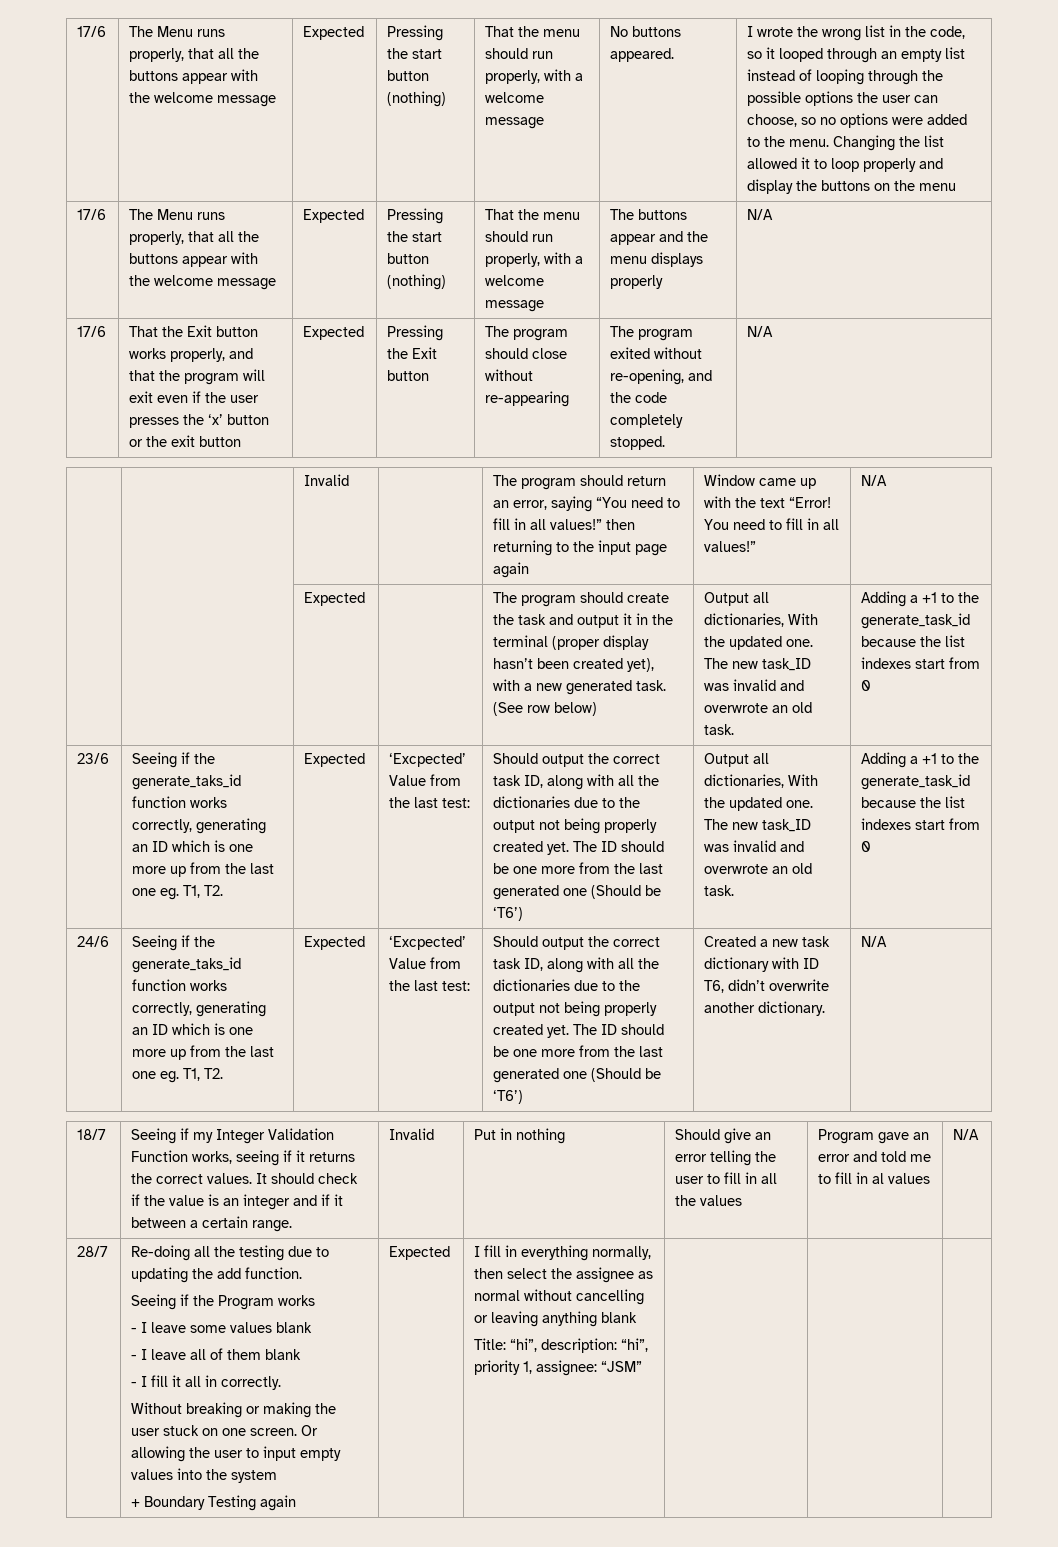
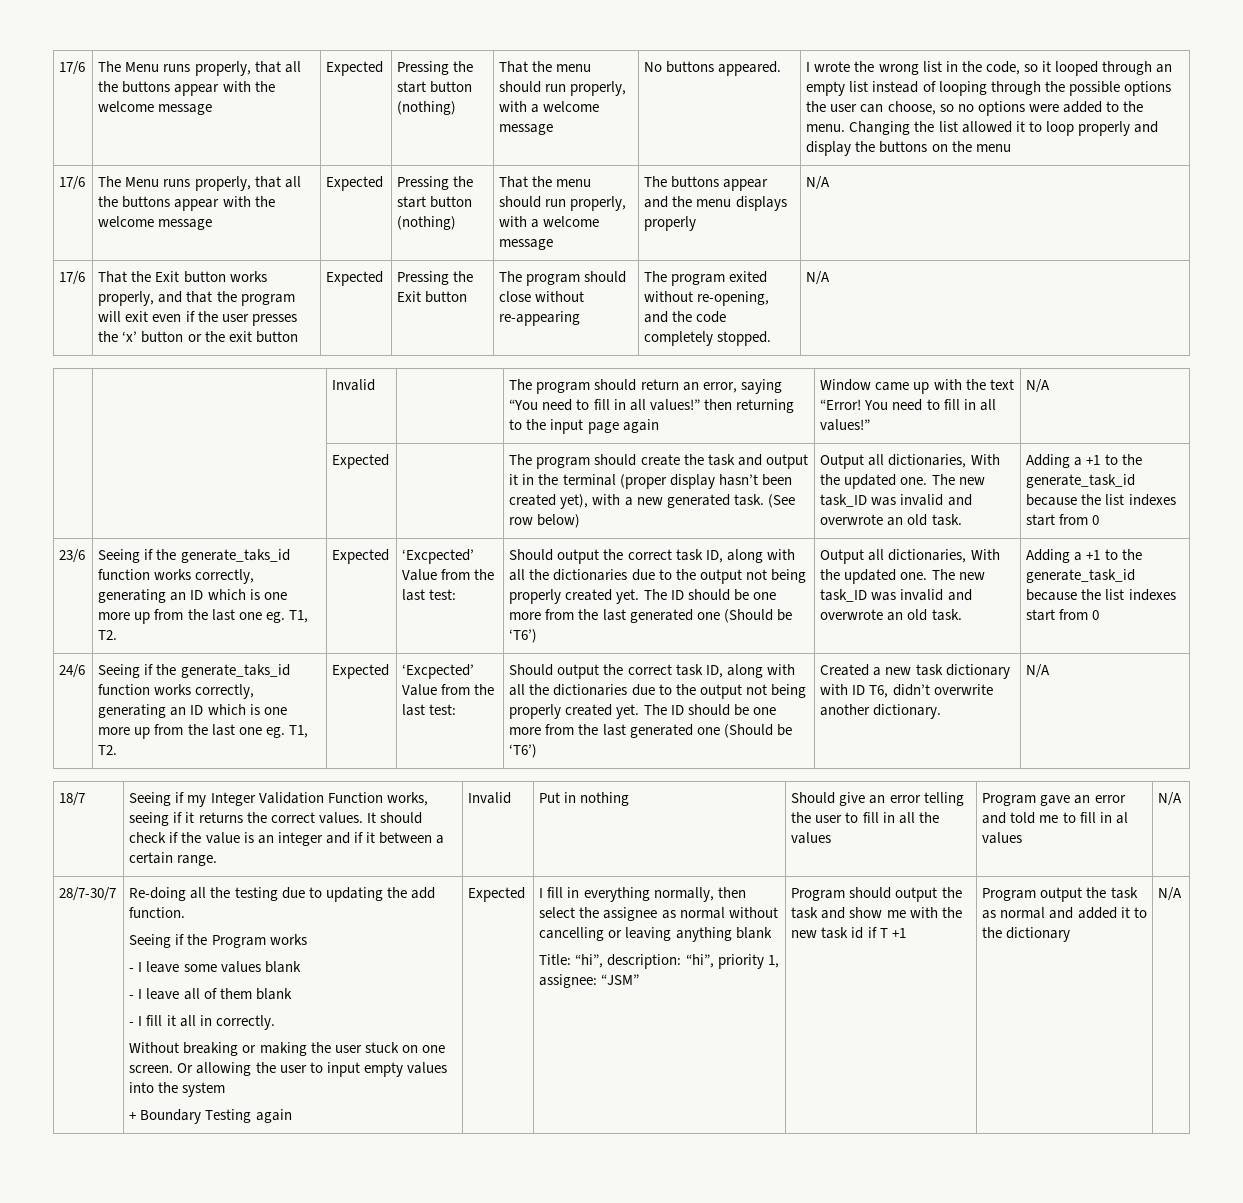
- 28/7
+ 28/7-30/7
+ Program should output the task and show me with the new task id if T +1 | Program output the task as normal and added it to the dictionary | N/A

